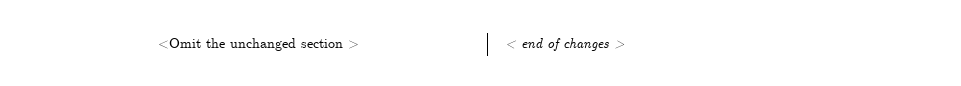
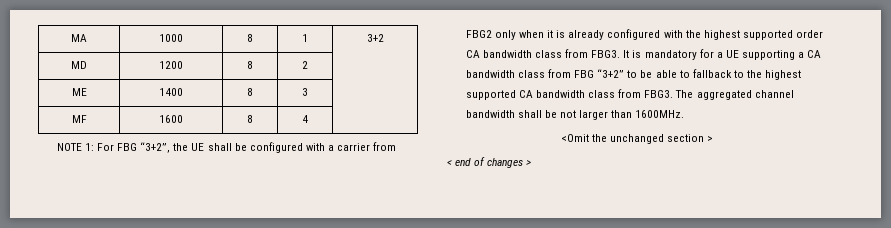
+ MA | 1000 | 8 | 1 | 3+2
+ MD | 1200 | 8 | 2 |
+ ME | 1400 | 8 | 3 |
+ MF | 1600 | 8 | 4 |
+ NOTE 1: For FBG “3+2”, the UE shall be configured with a carrier from FBG2 only when it is already configured with the highest supported order CA bandwidth class from FBG3. It is mandatory for a UE supporting a CA bandwidth class from FBG “3+2” to be able to fallback to the highest supported CA bandwidth class from FBG3. The aggregated channel bandwidth shall be not larger than 1600MHz.

